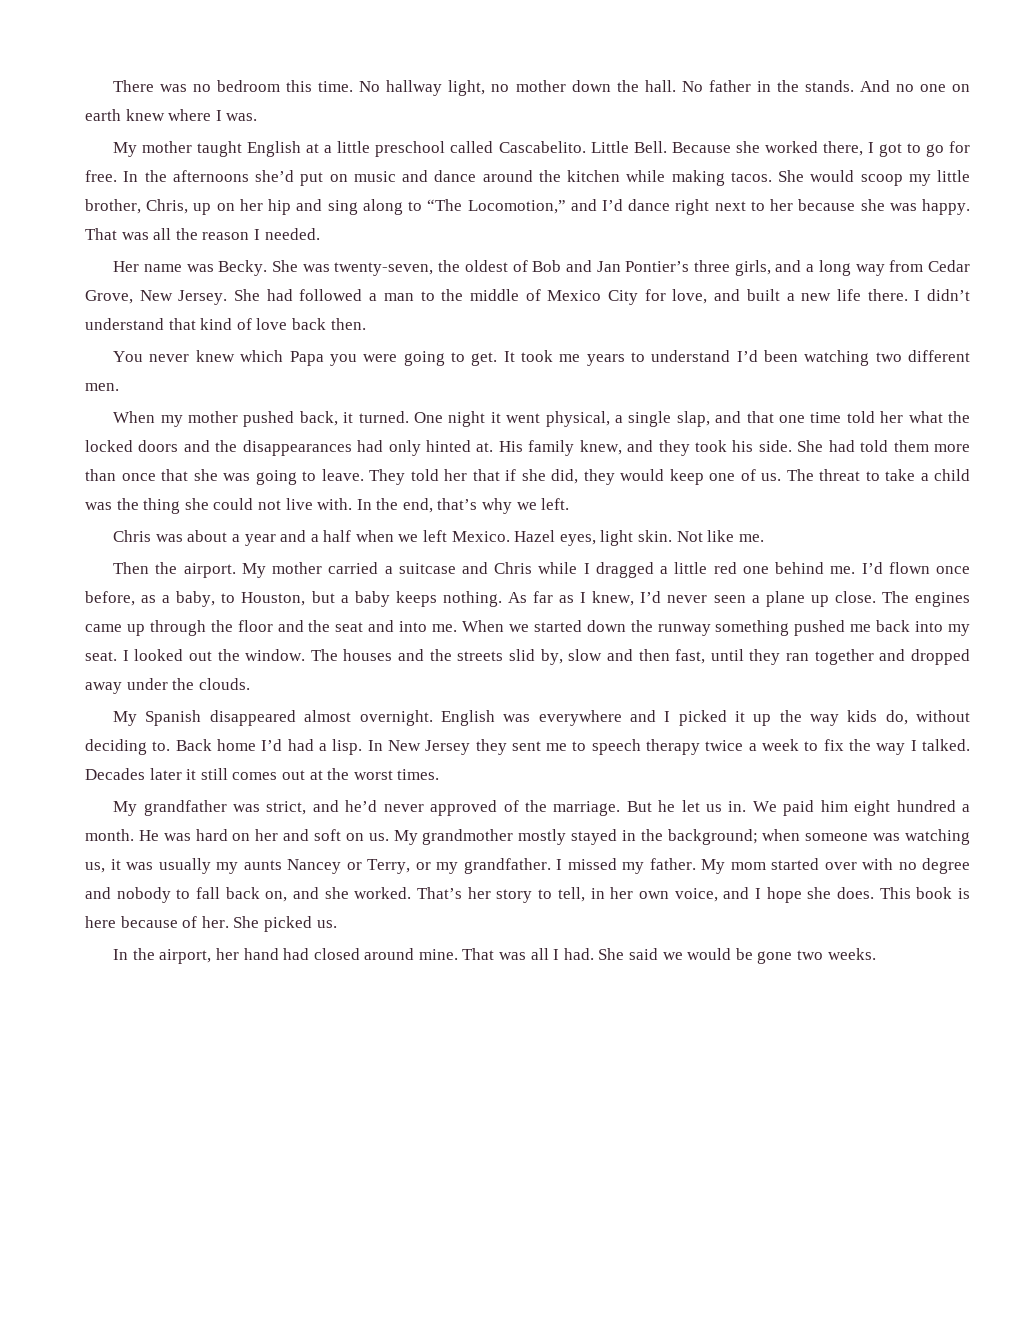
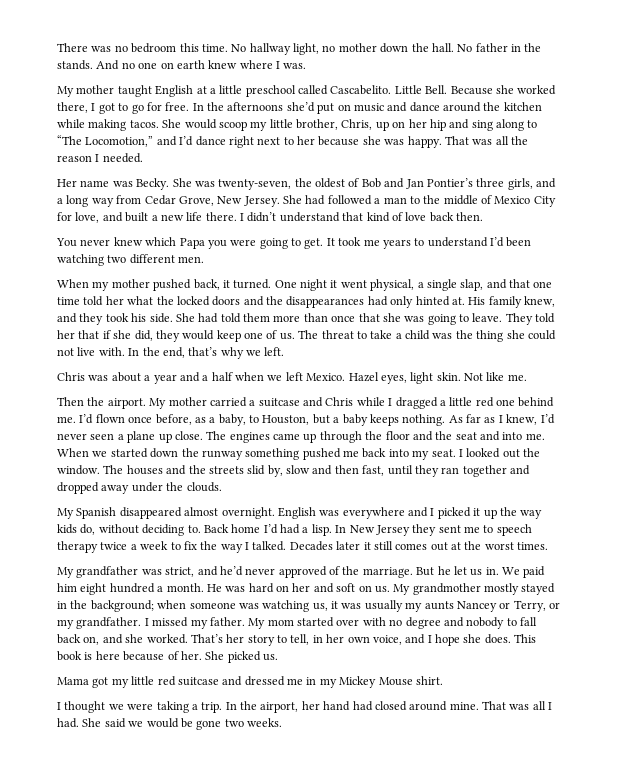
+ Mama got my little red suitcase and dressed me in my Mickey Mouse shirt.
+ I thought we were taking a trip.

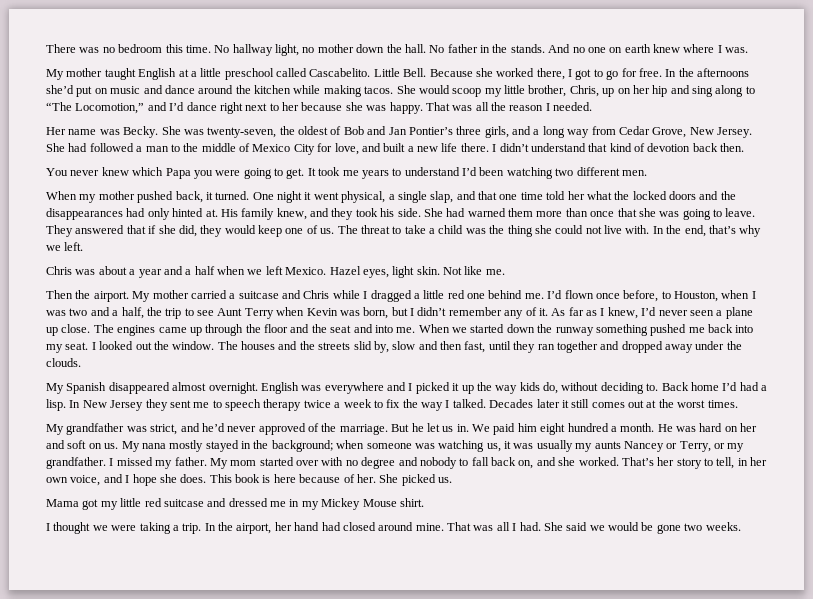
- I didn’t understand that kind of love back then.
+ I didn’t understand that kind of devotion back then.
- She had told them more than once that she was going to leave.
+ She had warned them more than once that she was going to leave.
- They told her that if she did, they would keep one of us.
+ They answered that if she did, they would keep one of us.
- I’d flown once before, as a baby, to Houston, but a baby keeps nothing.
+ I’d flown once before, to Houston, when I was two and a half, the trip to see Aunt Terry when Kevin was born, but I didn’t remember any of it.
- My grandmother mostly stayed in the background; when someone was watching us, it was usually my aunts Nancey or Terry, or my grandfather.
+ My nana mostly stayed in the background; when someone was watching us, it was usually my aunts Nancey or Terry, or my grandfather.

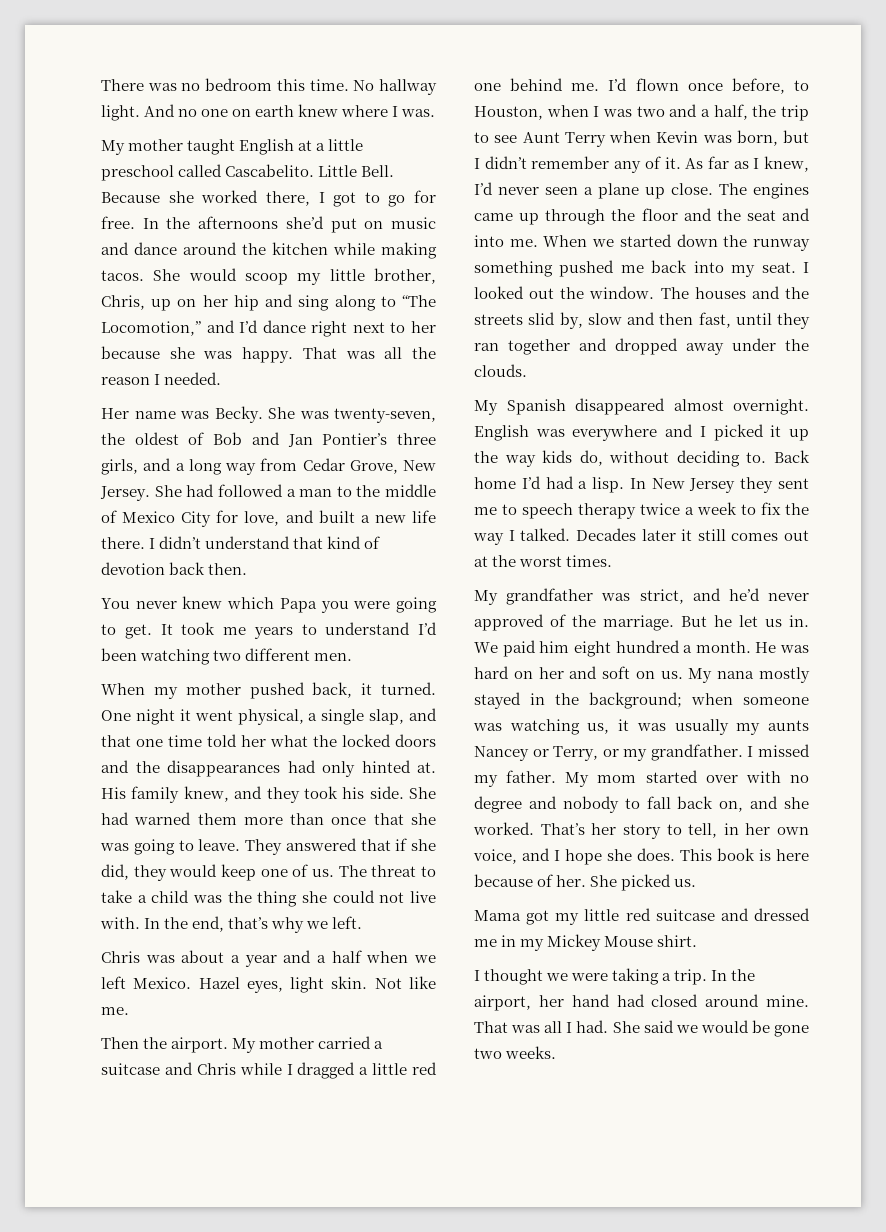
- No hallway light, no mother down the hall. No father in the stands.
+ No hallway light.

